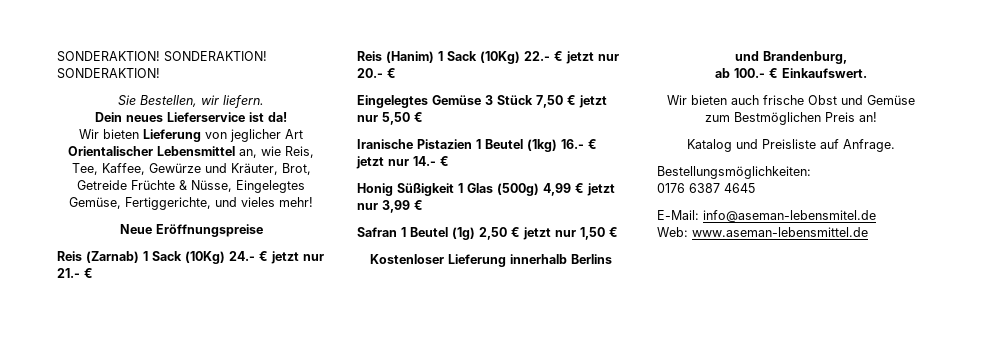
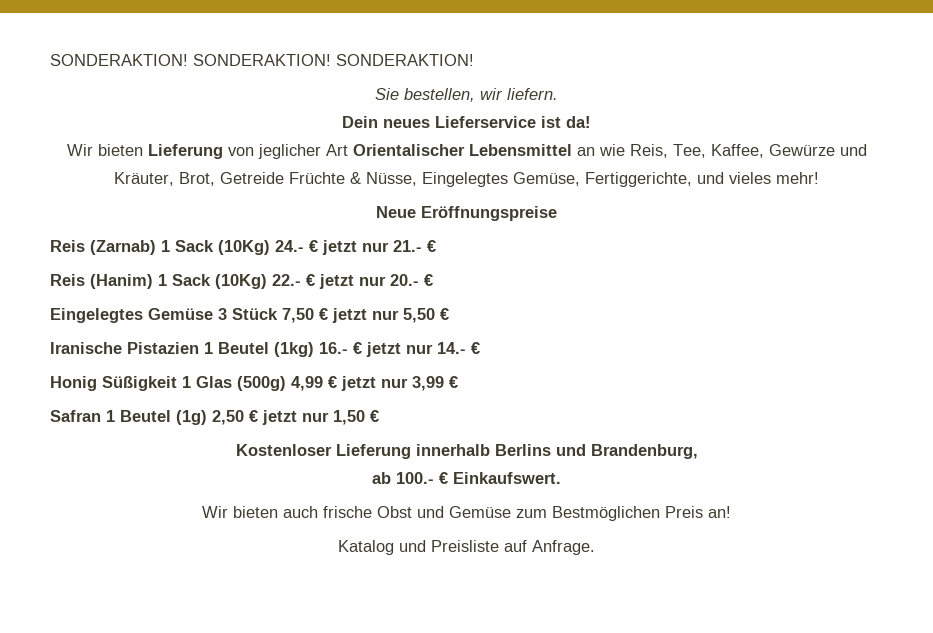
- Sie Bestellen, wir liefern.
+ Sie bestellen, wir liefern.
- Wir bieten Lieferung von jeglicher Art Orientalischer Lebensmittel an, wie Reis, Tee, Kaffee, Gewürze und Kräuter, Brot, Getreide Früchte & Nüsse, Eingelegtes Gemüse, Fertiggerichte, und vieles mehr!
+ Wir bieten Lieferung von jeglicher Art Orientalischer Lebensmittel an wie Reis, Tee, Kaffee, Gewürze und Kräuter, Brot, Getreide Früchte & Nüsse, Eingelegtes Gemüse, Fertiggerichte, und vieles mehr!
- Bestellungsmöglichkeiten:
- 0176 6387 4645
- E-Mail: info@aseman-lebensmitel.de
- Web: www.aseman-lebensmittel.de

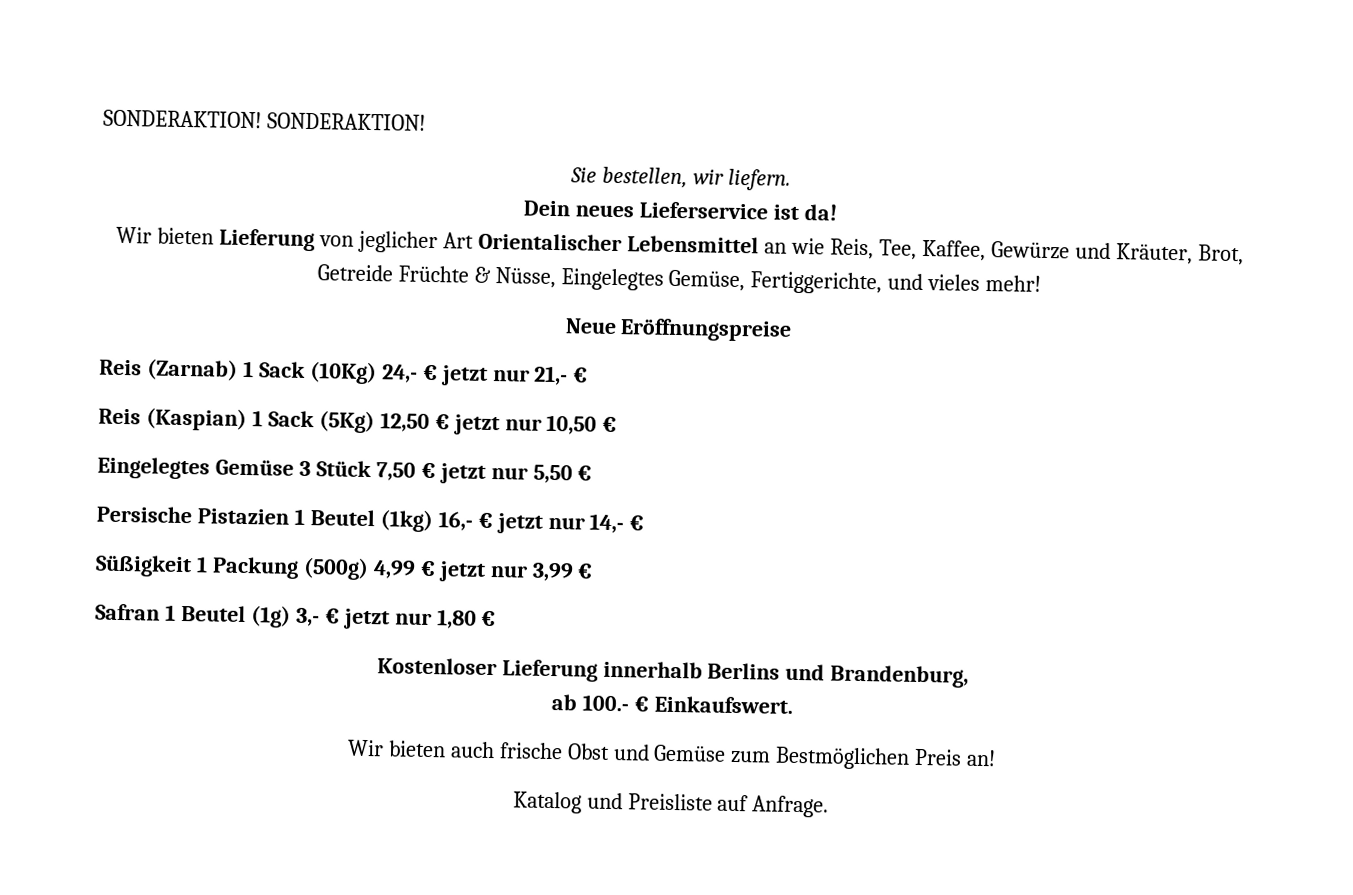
- SONDERAKTION! SONDERAKTION! SONDERAKTION!
+ SONDERAKTION! SONDERAKTION!
- Reis (Zarnab) 1 Sack (10Kg) 24.- € jetzt nur 21.- €
+ Reis (Zarnab) 1 Sack (10Kg) 24,- € jetzt nur 21,- €
- Reis (Hanim) 1 Sack (10Kg) 22.- € jetzt nur 20.- €
+ Reis (Kaspian) 1 Sack (5Kg) 12,50 € jetzt nur 10,50 €
- Iranische Pistazien 1 Beutel (1kg) 16.- € jetzt nur 14.- €
- Honig Süßigkeit 1 Glas (500g) 4,99 € jetzt nur 3,99 €
+ Persische Pistazien 1 Beutel (1kg) 16,- € jetzt nur 14,- €
+ Süßigkeit 1 Packung (500g) 4,99 € jetzt nur 3,99 €
- Safran 1 Beutel (1g) 2,50 € jetzt nur 1,50 €
+ Safran 1 Beutel (1g) 3,- € jetzt nur 1,80 €

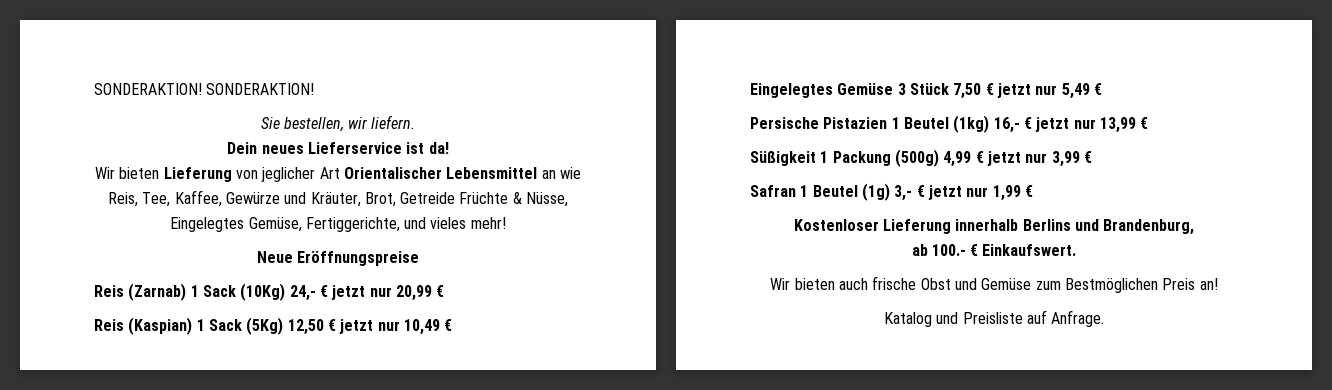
- Reis (Zarnab) 1 Sack (10Kg) 24,- € jetzt nur 21,- €
+ Reis (Zarnab) 1 Sack (10Kg) 24,- € jetzt nur 20,99 €
- Reis (Kaspian) 1 Sack (5Kg) 12,50 € jetzt nur 10,50 €
+ Reis (Kaspian) 1 Sack (5Kg) 12,50 € jetzt nur 10,49 €
- Eingelegtes Gemüse 3 Stück 7,50 € jetzt nur 5,50 €
+ Eingelegtes Gemüse 3 Stück 7,50 € jetzt nur 5,49 €
- Persische Pistazien 1 Beutel (1kg) 16,- € jetzt nur 14,- €
+ Persische Pistazien 1 Beutel (1kg) 16,- € jetzt nur 13,99 €
- Safran 1 Beutel (1g) 3,- € jetzt nur 1,80 €
+ Safran 1 Beutel (1g) 3,- € jetzt nur 1,99 €

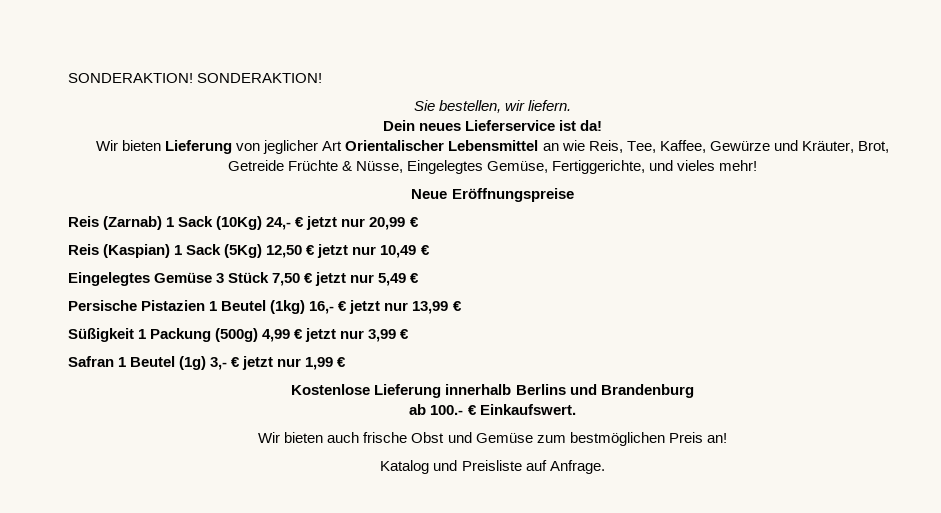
- Kostenloser Lieferung innerhalb Berlins und Brandenburg,
+ Kostenlose Lieferung innerhalb Berlins und Brandenburg
- Wir bieten auch frische Obst und Gemüse zum Bestmöglichen Preis an!
+ Wir bieten auch frische Obst und Gemüse zum bestmöglichen Preis an!

